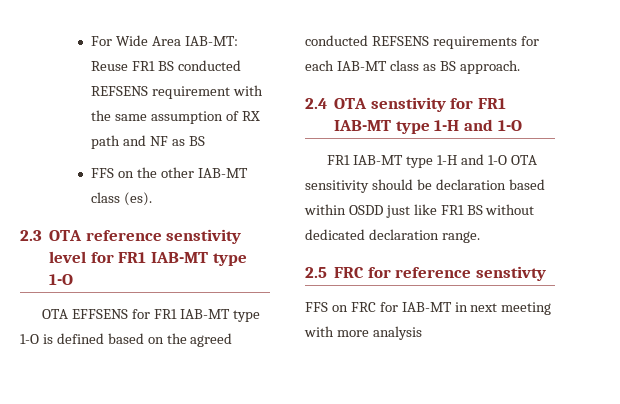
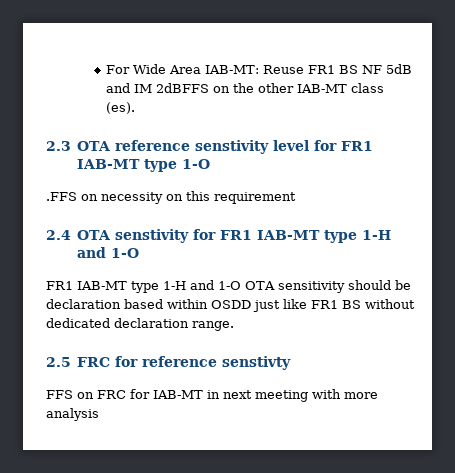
- For Wide Area IAB-MT: Reuse FR1 BS conducted REFSENS requirement with the same assumption of RX path and NF as BS
- FFS on the other IAB-MT class (es).
+ For Wide Area IAB-MT: Reuse FR1 BS NF 5dB and IM 2dBFFS on the other IAB-MT class (es).
- OTA EFFSENS for FR1 IAB-MT type 1-O is defined based on the agreed conducted REFSENS requirements for each IAB-MT class as BS approach.
+ .FFS on necessity on this requirement

